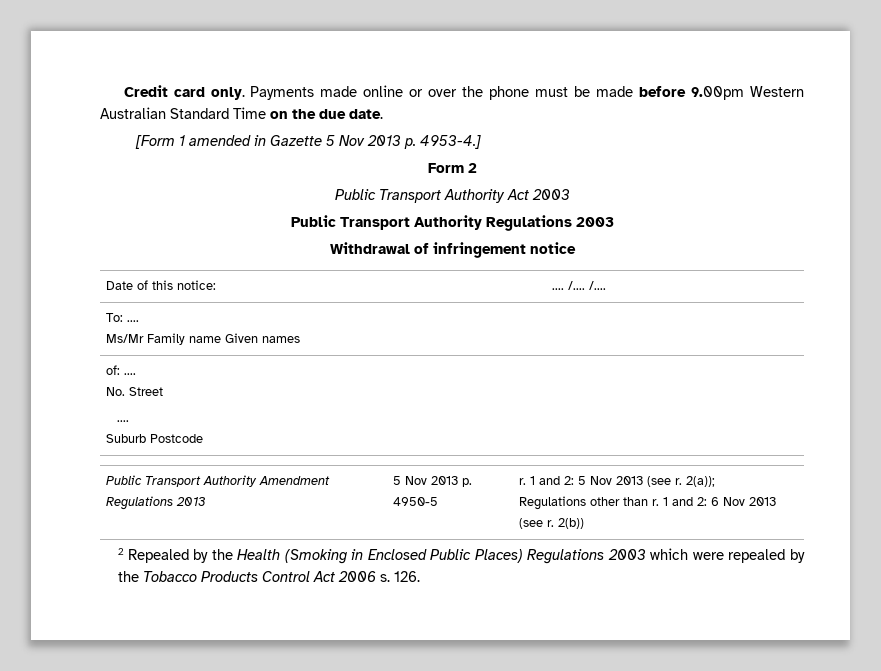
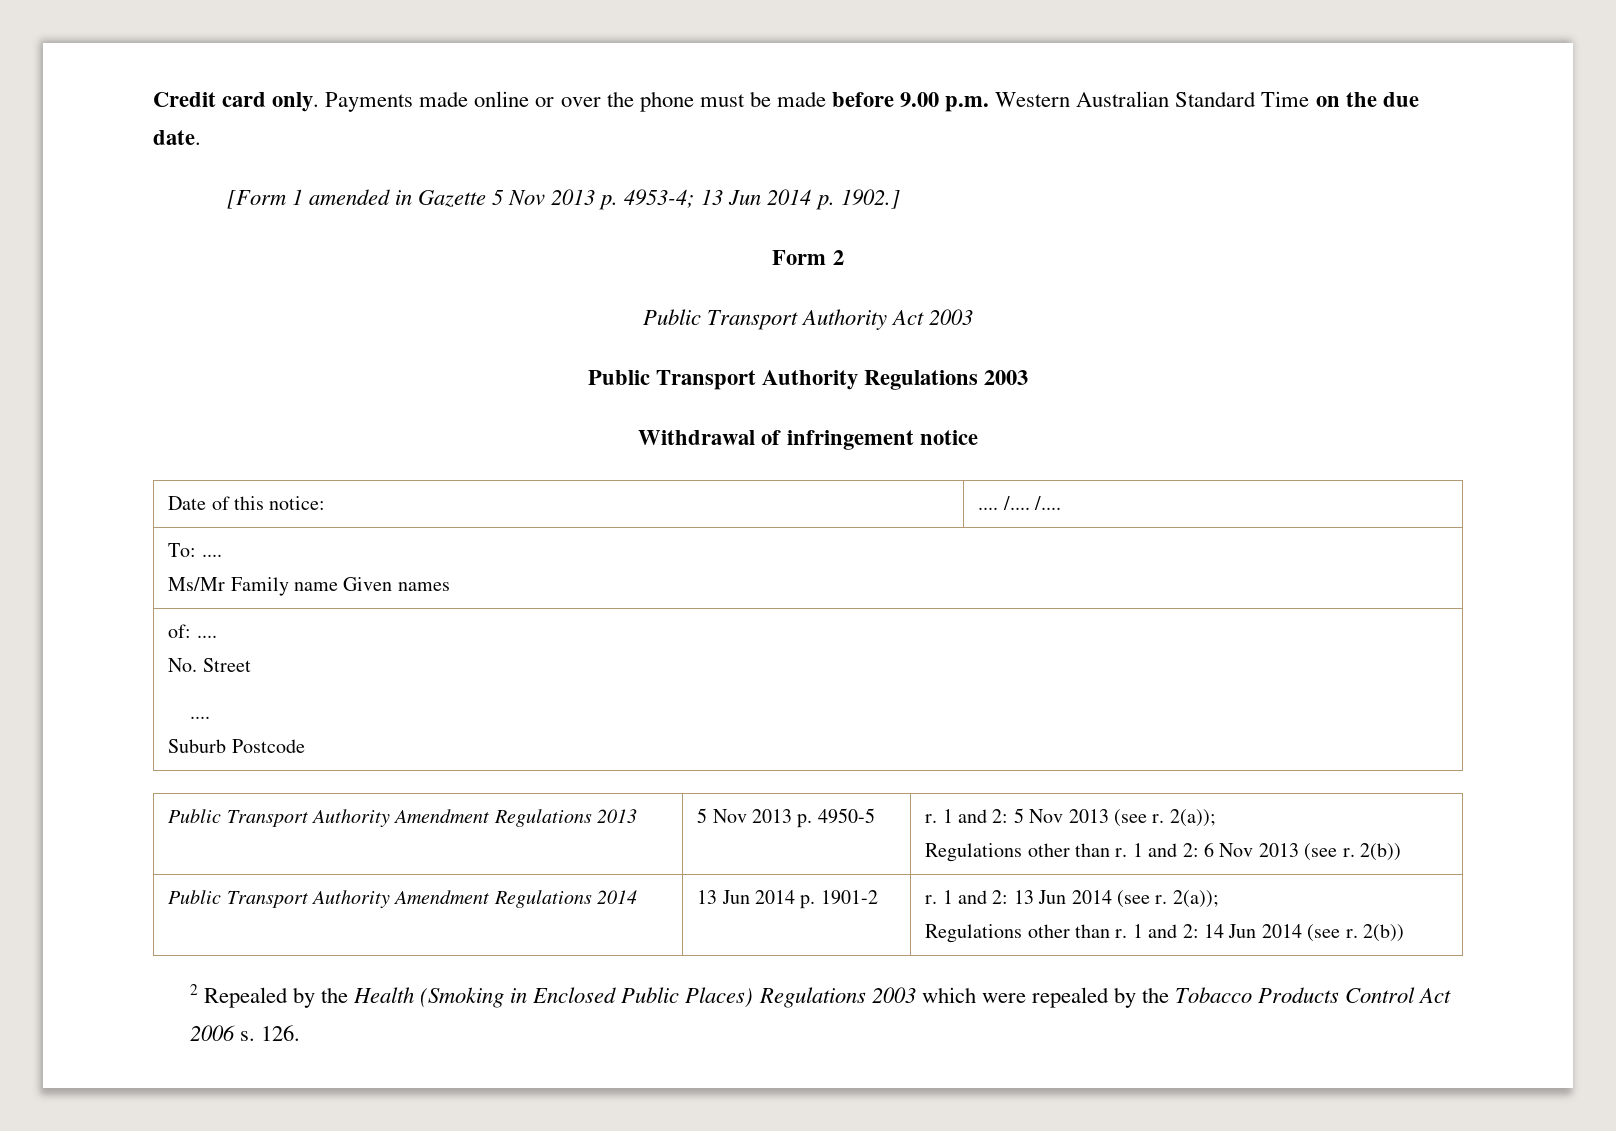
- Payments made online or over the phone must be made before 9.00pm Western Australian Standard Time on the due date.
+ Payments made online or over the phone must be made before 9.00 p.m. Western Australian Standard Time on the due date.
- [Form 1 amended in Gazette 5 Nov 2013 p. 4953-4.]
+ [Form 1 amended in Gazette 5 Nov 2013 p. 4953-4; 13 Jun 2014 p. 1902.]
+ Public Transport Authority Amendment Regulations 2014 | 13 Jun 2014 p. 1901-2 | r. 1 and 2: 13 Jun 2014 (see r. 2(a));
+ Regulations other than r. 1 and 2: 14 Jun 2014 (see r. 2(b))

